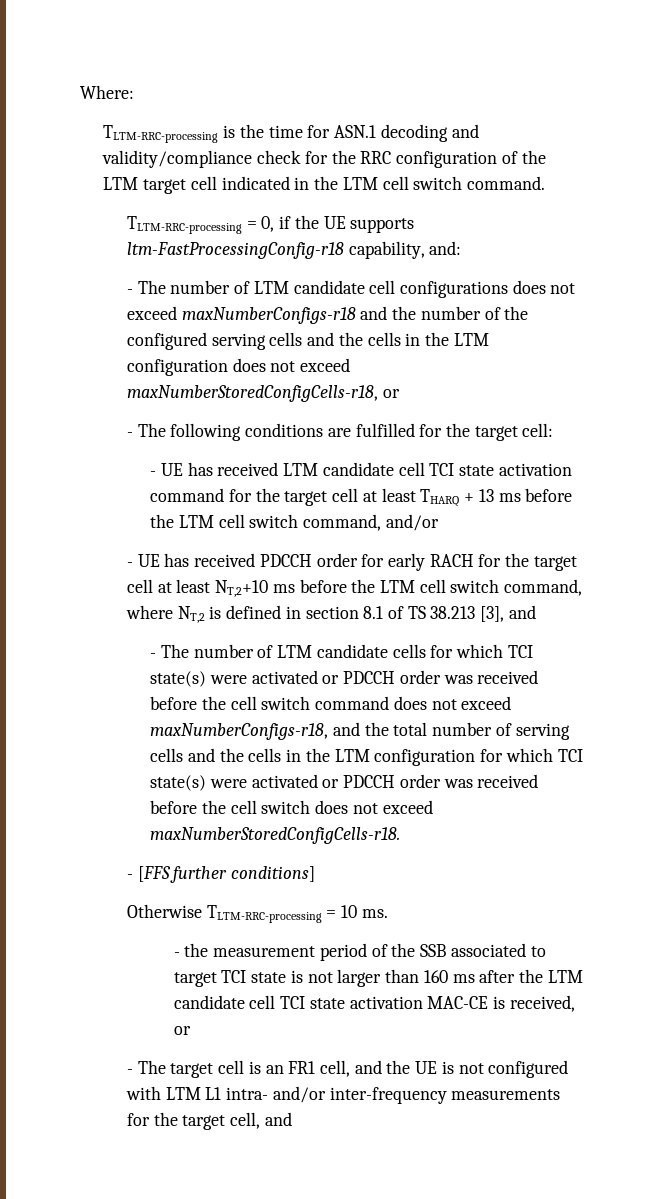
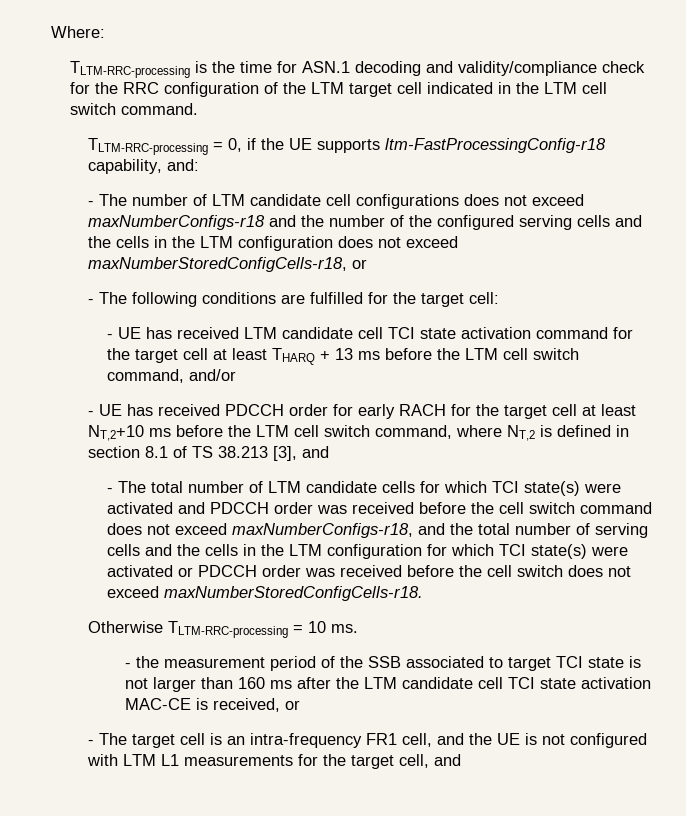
- - The number of LTM candidate cells for which TCI state(s) were activated or PDCCH order was received before the cell switch command does not exceed maxNumberConfigs-r18, and the total number of serving cells and the cells in the LTM configuration for which TCI state(s) were activated or PDCCH order was received before the cell switch does not exceed maxNumberStoredConfigCells-r18.
+ - The total number of LTM candidate cells for which TCI state(s) were activated and PDCCH order was received before the cell switch command does not exceed maxNumberConfigs-r18, and the total number of serving cells and the cells in the LTM configuration for which TCI state(s) were activated or PDCCH order was received before the cell switch does not exceed maxNumberStoredConfigCells-r18.
- - [FFS further conditions]
- - The target cell is an FR1 cell, and the UE is not configured with LTM L1 intra- and/or inter-frequency measurements for the target cell, and
+ - The target cell is an intra-frequency FR1 cell, and the UE is not configured with LTM L1 measurements for the target cell, and

